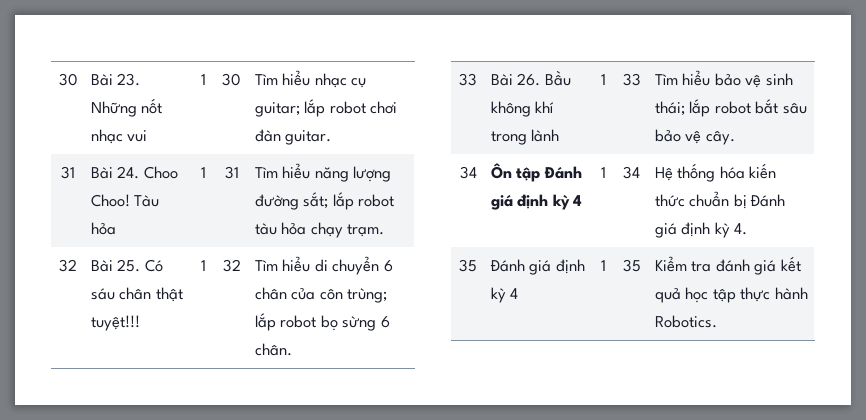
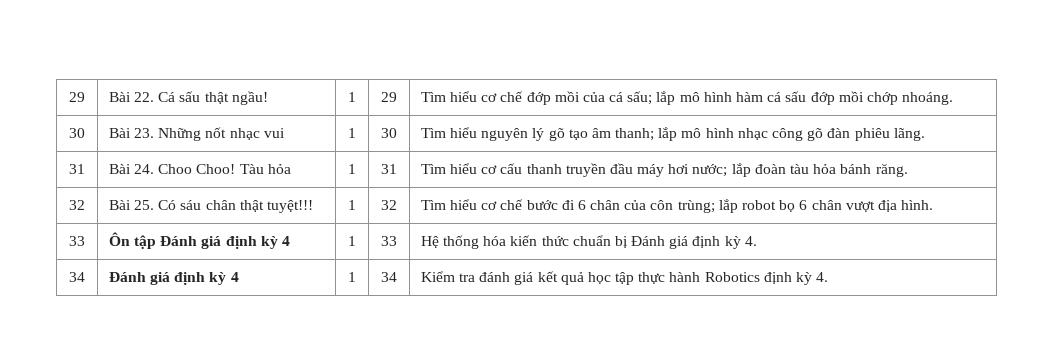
+ 29 | Bài 22. Cá sấu thật ngầu! | 1 | 29 | Tìm hiểu cơ chế đớp mồi của cá sấu; lắp mô hình hàm cá sấu đớp mồi chớp nhoáng.
- 30 | Bài 23. Những nốt nhạc vui | 1 | 30 | Tìm hiểu nhạc cụ guitar; lắp robot chơi đàn guitar.
+ 30 | Bài 23. Những nốt nhạc vui | 1 | 30 | Tìm hiểu nguyên lý gõ tạo âm thanh; lắp mô hình nhạc công gõ đàn phiêu lãng.
- 31 | Bài 24. Choo Choo! Tàu hỏa | 1 | 31 | Tìm hiểu năng lượng đường sắt; lắp robot tàu hỏa chạy trạm.
+ 31 | Bài 24. Choo Choo! Tàu hỏa | 1 | 31 | Tìm hiểu cơ cấu thanh truyền đầu máy hơi nước; lắp đoàn tàu hỏa bánh răng.
- 32 | Bài 25. Có sáu chân thật tuyệt!!! | 1 | 32 | Tìm hiểu di chuyển 6 chân của côn trùng; lắp robot bọ sừng 6 chân.
- 33 | Bài 26. Bầu không khí trong lành | 1 | 33 | Tìm hiểu bảo vệ sinh thái; lắp robot bắt sâu bảo vệ cây.
- 34 | Ôn tập Đánh giá định kỳ 4 | 1 | 34 | Hệ thống hóa kiến thức chuẩn bị Đánh giá định kỳ 4.
+ 32 | Bài 25. Có sáu chân thật tuyệt!!! | 1 | 32 | Tìm hiểu cơ chế bước đi 6 chân của côn trùng; lắp robot bọ 6 chân vượt địa hình.
+ 33 | Ôn tập Đánh giá định kỳ 4 | 1 | 33 | Hệ thống hóa kiến thức chuẩn bị Đánh giá định kỳ 4.
- 35 | Đánh giá định kỳ 4 | 1 | 35 | Kiểm tra đánh giá kết quả học tập thực hành Robotics.
+ 34 | Đánh giá định kỳ 4 | 1 | 34 | Kiểm tra đánh giá kết quả học tập thực hành Robotics định kỳ 4.

